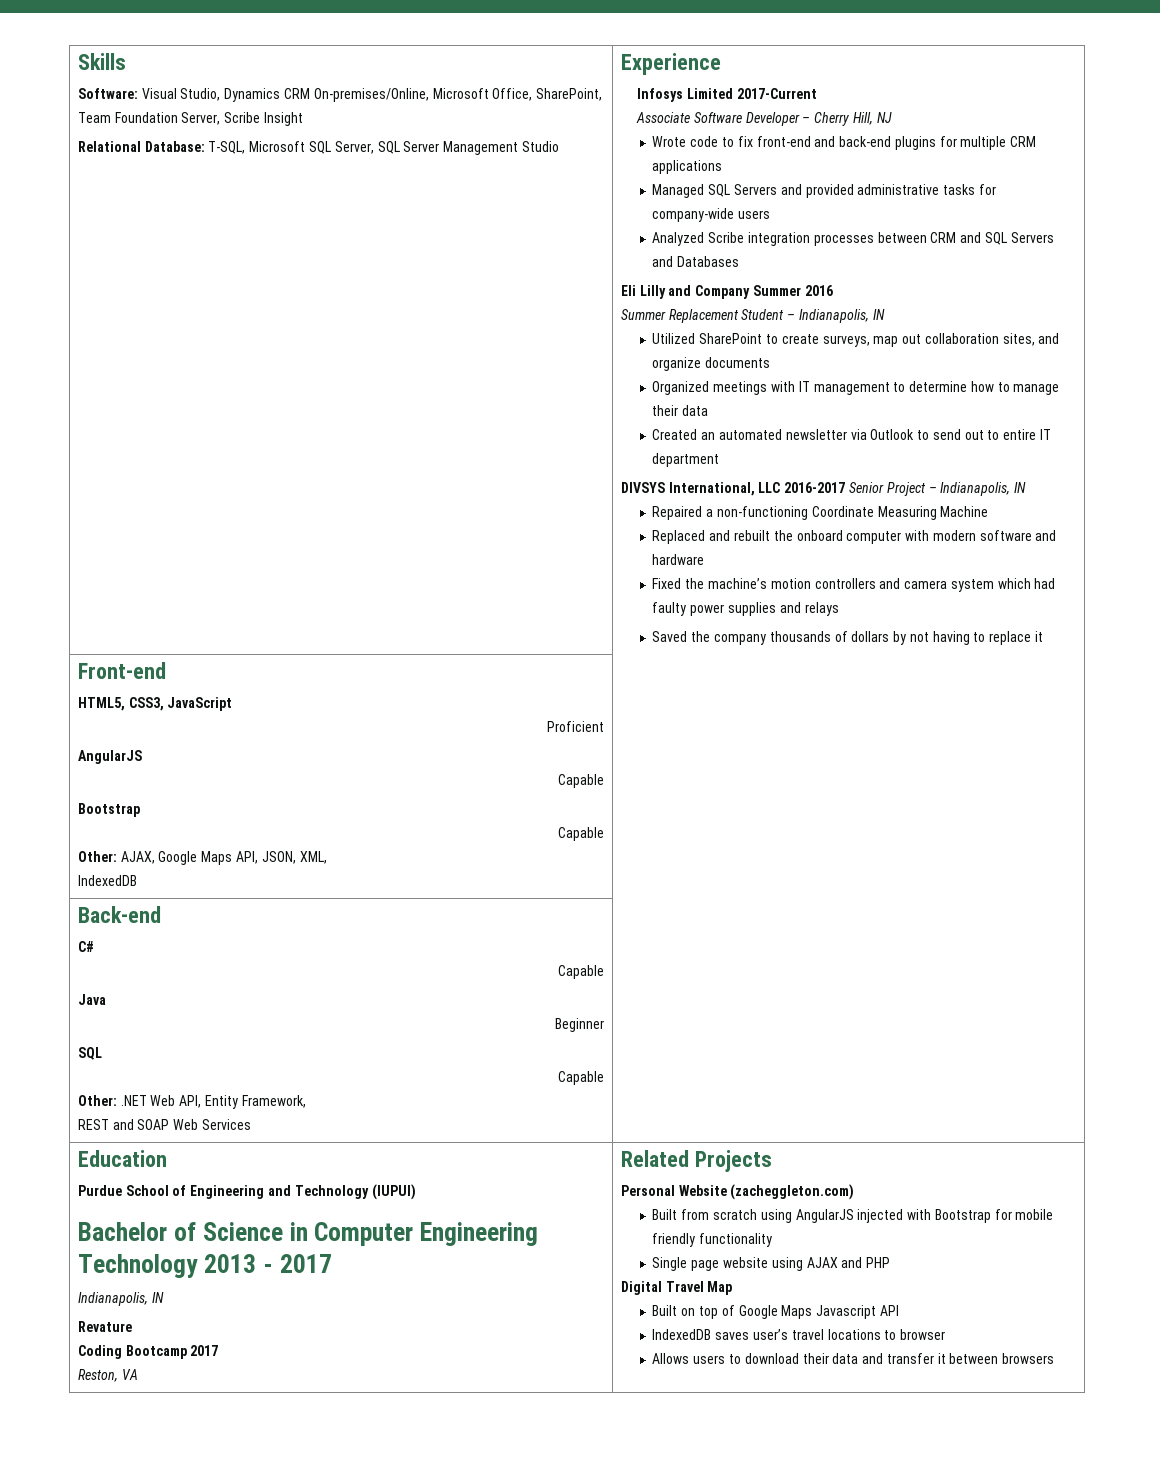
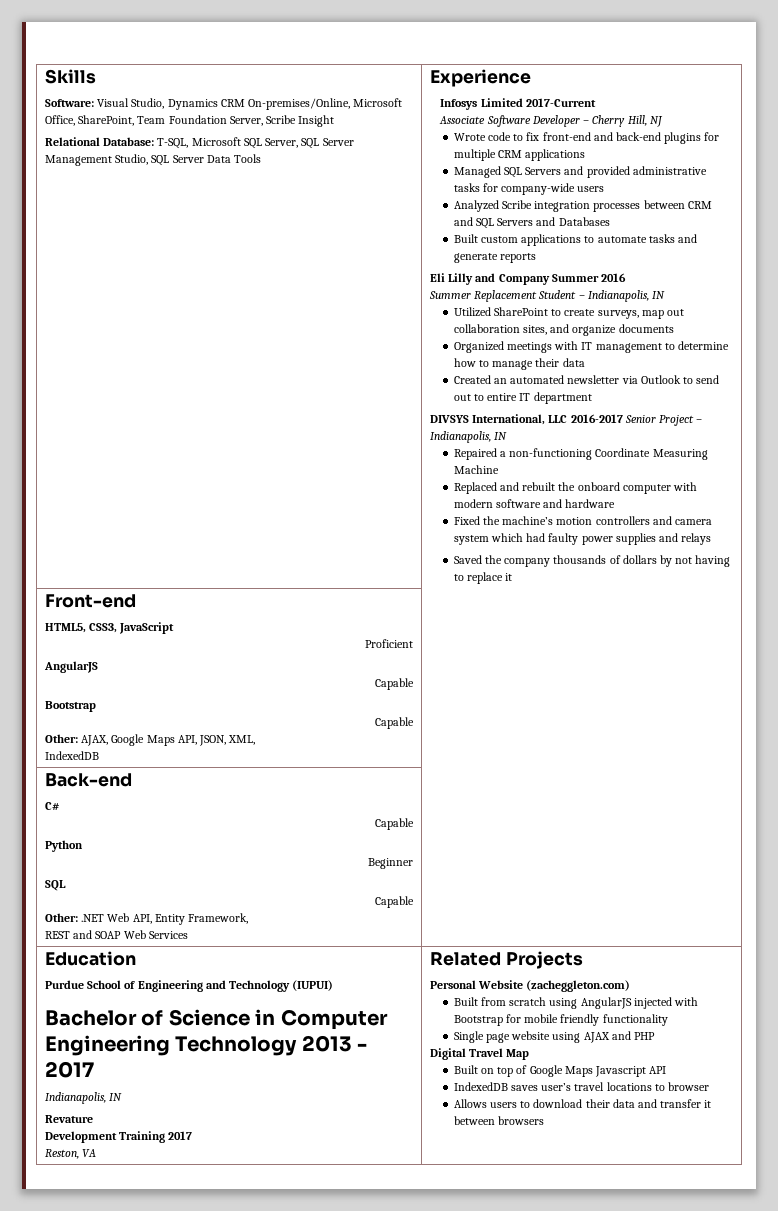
- Relational Database: T-SQL, Microsoft SQL Server, SQL Server Management Studio
+ Relational Database: T-SQL, Microsoft SQL Server, SQL Server Management Studio, SQL Server Data Tools
+ Built custom applications to automate tasks and generate reports
  Back-end
  C#
  Capable
- Java
+ Python
- Coding Bootcamp 2017
+ Development Training 2017

